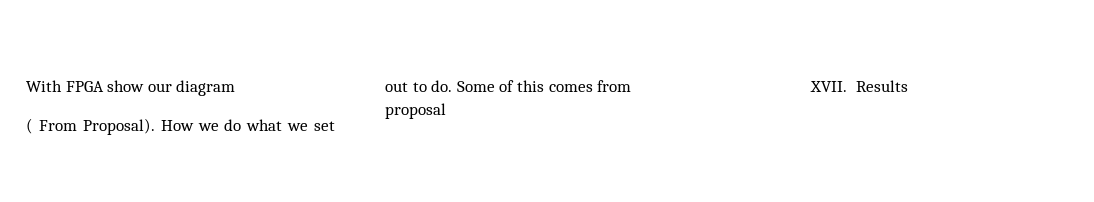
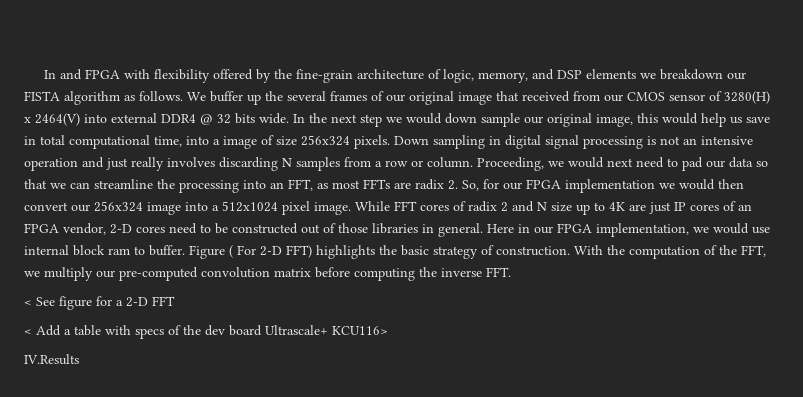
- With FPGA show our diagram
- ( From Proposal). How we do what we set out to do. Some of this comes from proposal
- XVII. Results
+ In and FPGA with flexibility offered by the fine-grain architecture of logic, memory, and DSP elements we breakdown our FISTA algorithm as follows. We buffer up the several frames of our original image that received from our CMOS sensor of 3280(H) x 2464(V) into external DDR4 @ 32 bits wide. In the next step we would down sample our original image, this would help us save in total computational time, into a image of size 256x324 pixels. Down sampling in digital signal processing is not an intensive operation and just really involves discarding N samples from a row or column. Proceeding, we would next need to pad our data so that we can streamline the processing into an FFT, as most FFTs are radix 2. So, for our FPGA implementation we would then convert our 256x324 image into a 512x1024 pixel image. While FFT cores of radix 2 and N size up to 4K are just IP cores of an FPGA vendor, 2-D cores need to be constructed out of those libraries in general. Here in our FPGA implementation, we would use internal block ram to buffer. Figure ( For 2-D FFT) highlights the basic strategy of construction. With the computation of the FFT, we multiply our pre-computed convolution matrix before computing the inverse FFT.
+ < See figure for a 2-D FFT
+ < Add a table with specs of the dev board Ultrascale+ KCU116>
+ IV.Results

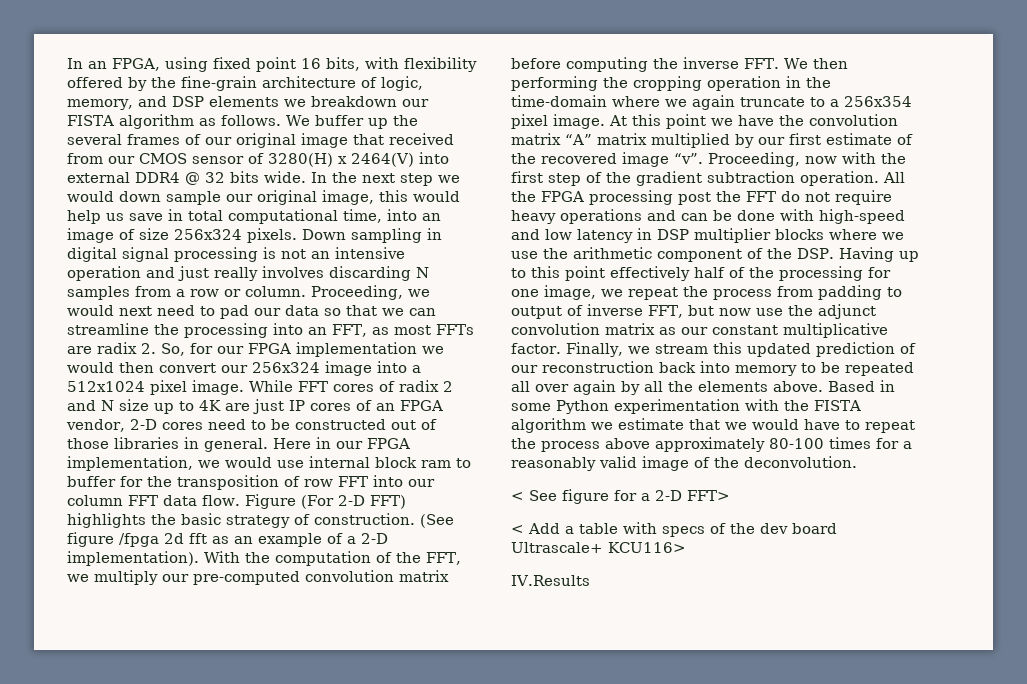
- In and FPGA with flexibility offered by the fine-grain architecture of logic, memory, and DSP elements we breakdown our FISTA algorithm as follows.
+ In an FPGA, using fixed point 16 bits, with flexibility offered by the fine-grain architecture of logic, memory, and DSP elements we breakdown our FISTA algorithm as follows.
- In the next step we would down sample our original image, this would help us save in total computational time, into a image of size 256x324 pixels.
+ In the next step we would down sample our original image, this would help us save in total computational time, into an image of size 256x324 pixels.
- Here in our FPGA implementation, we would use internal block ram to buffer. Figure ( For 2-D FFT) highlights the basic strategy of construction.
+ Here in our FPGA implementation, we would use internal block ram to buffer for the transposition of row FFT into our column FFT data flow. Figure (For 2-D FFT) highlights the basic strategy of construction.
+ (See figure /fpga 2d fft as an example of a 2-D implementation).
- With the computation of the FFT, we multiply our pre-computed convolution matrix before computing the inverse FFT.
+ With the computation of the FFT, we multiply our pre-computed convolution matrix before computing the inverse FFT. We then performing the cropping operation in the time-domain where we again truncate to a 256x354 pixel image. At this point we have the convolution matrix “A” matrix multiplied by our first estimate of the recovered image “v”. Proceeding, now with the first step of the gradient subtraction operation. All the FPGA processing post the FFT do not require heavy operations and can be done with high-speed and low latency in DSP multiplier blocks where we use the arithmetic component of the DSP. Having up to this point effectively half of the processing for one image, we repeat the process from padding to output of inverse FFT, but now use the adjunct convolution matrix as our constant multiplicative factor. Finally, we stream this updated prediction of our reconstruction back into memory to be repeated all over again by all the elements above. Based in some Python experimentation with the FISTA algorithm we estimate that we would have to repeat the process above approximately 80-100 times for a reasonably valid image of the deconvolution.
- < See figure for a 2-D FFT
+ < See figure for a 2-D FFT>

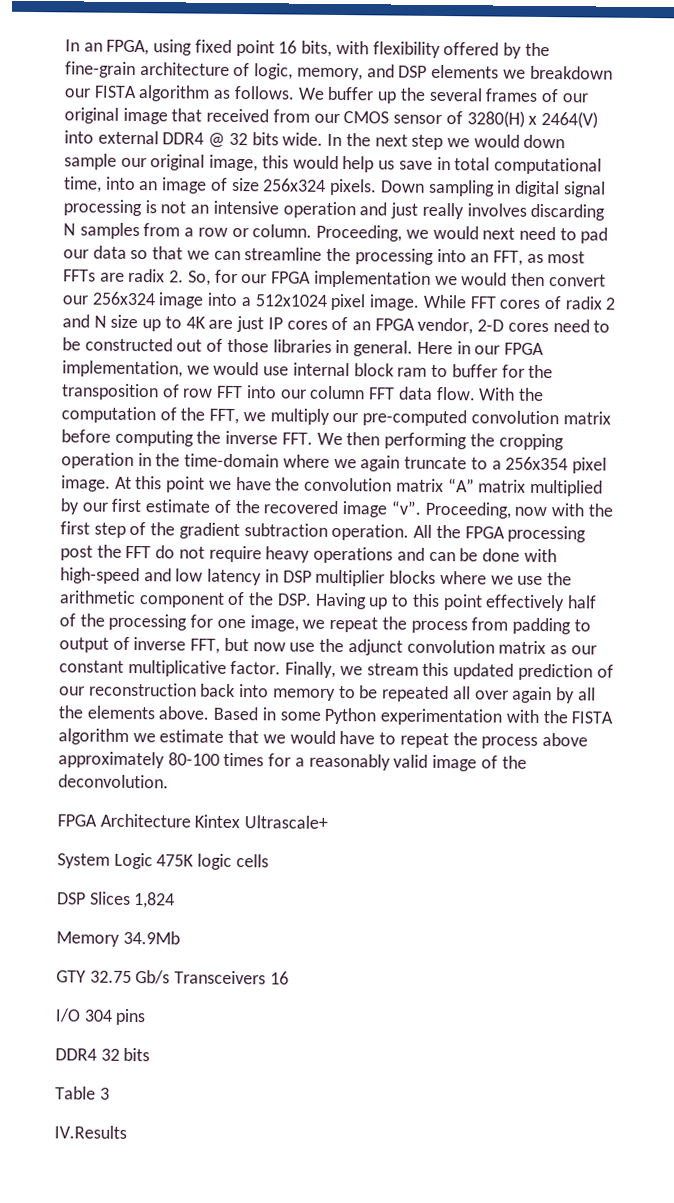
- Figure (For 2-D FFT) highlights the basic strategy of construction. (See figure /fpga 2d fft as an example of a 2-D implementation).
- < See figure for a 2-D FFT>
- < Add a table with specs of the dev board Ultrascale+ KCU116>
+ FPGA Architecture Kintex Ultrascale+
+ System Logic 475K logic cells
+ DSP Slices 1,824
+ Memory 34.9Mb
+ GTY 32.75 Gb/s Transceivers 16
+ I/O 304 pins
+ DDR4 32 bits
+ Table 3

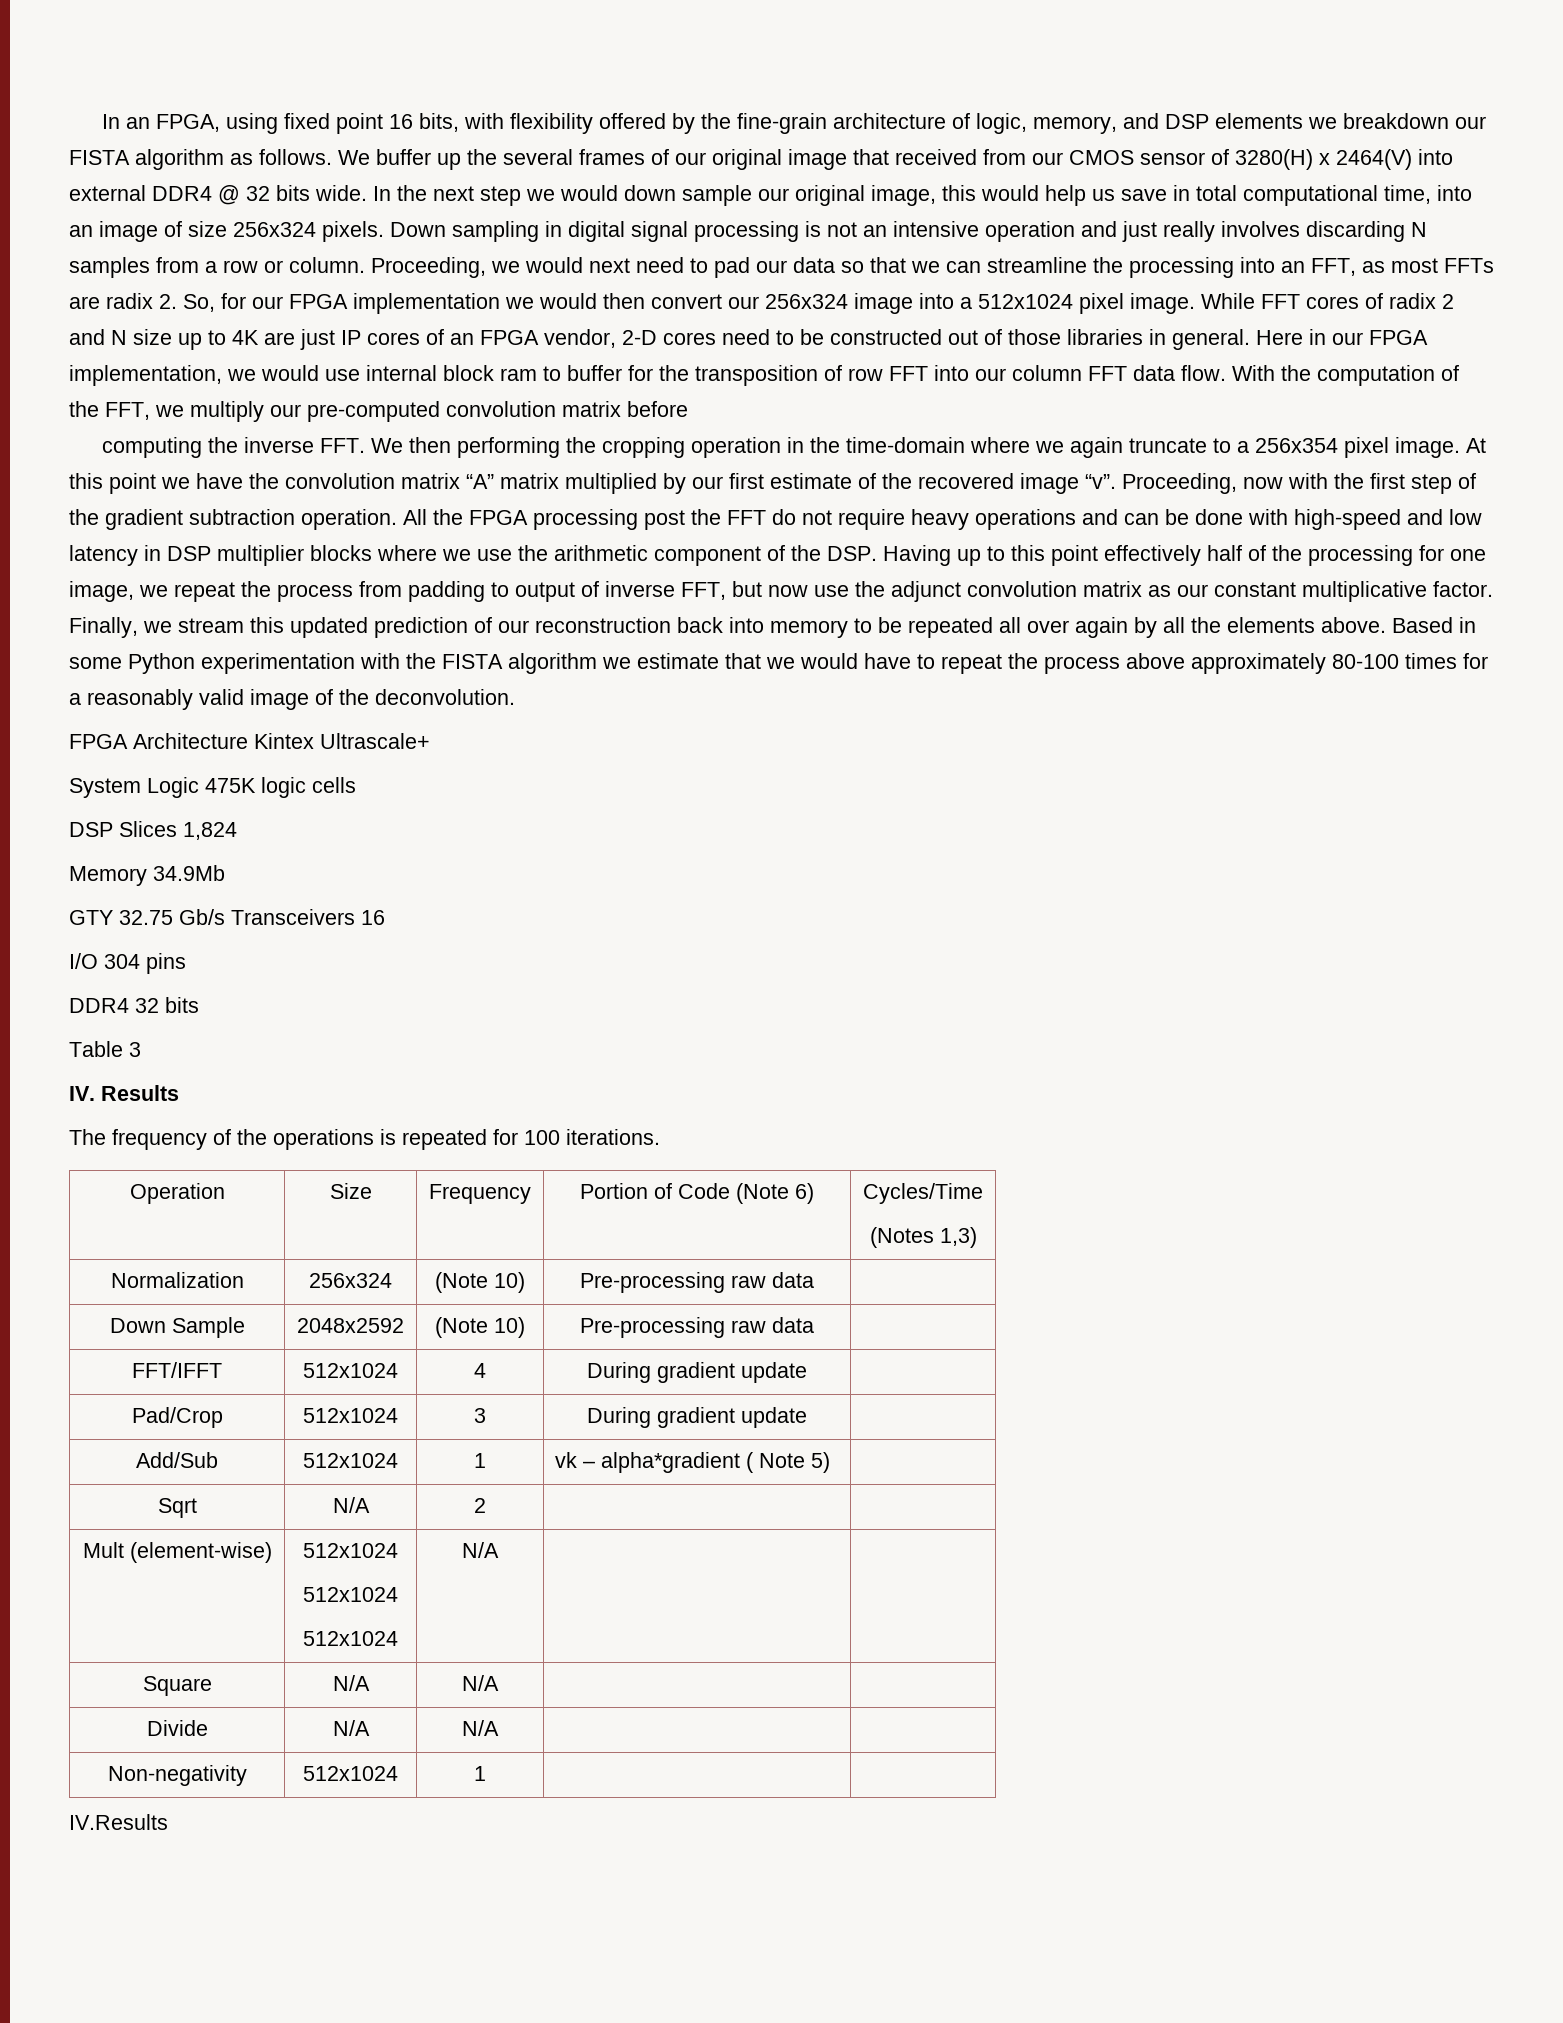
- With the computation of the FFT, we multiply our pre-computed convolution matrix before computing the inverse FFT. We then performing the cropping operation in the time-domain where we again truncate to a 256x354 pixel image.
+ With the computation of the FFT, we multiply our pre-computed convolution matrix before
+ computing the inverse FFT. We then performing the cropping operation in the time-domain where we again truncate to a 256x354 pixel image.
+ IV. Results
+ The frequency of the operations is repeated for 100 iterations.
+ Operation | Size | Frequency | Portion of Code (Note 6) | Cycles/Time
+ (Notes 1,3)
+ Normalization | 256x324 | (Note 10) | Pre-processing raw data |
+ Down Sample | 2048x2592 | (Note 10) | Pre-processing raw data |
+ FFT/IFFT | 512x1024 | 4 | During gradient update |
+ Pad/Crop | 512x1024 | 3 | During gradient update |
+ Add/Sub | 512x1024 | 1 | vk – alpha*gradient ( Note 5) |
+ Sqrt | N/A | 2 | |
+ Mult (element-wise) | 512x1024
+ 512x1024
+ 512x1024 | N/A | |
+ Square | N/A | N/A | |
+ Divide | N/A | N/A | |
+ Non-negativity | 512x1024 | 1 | |

